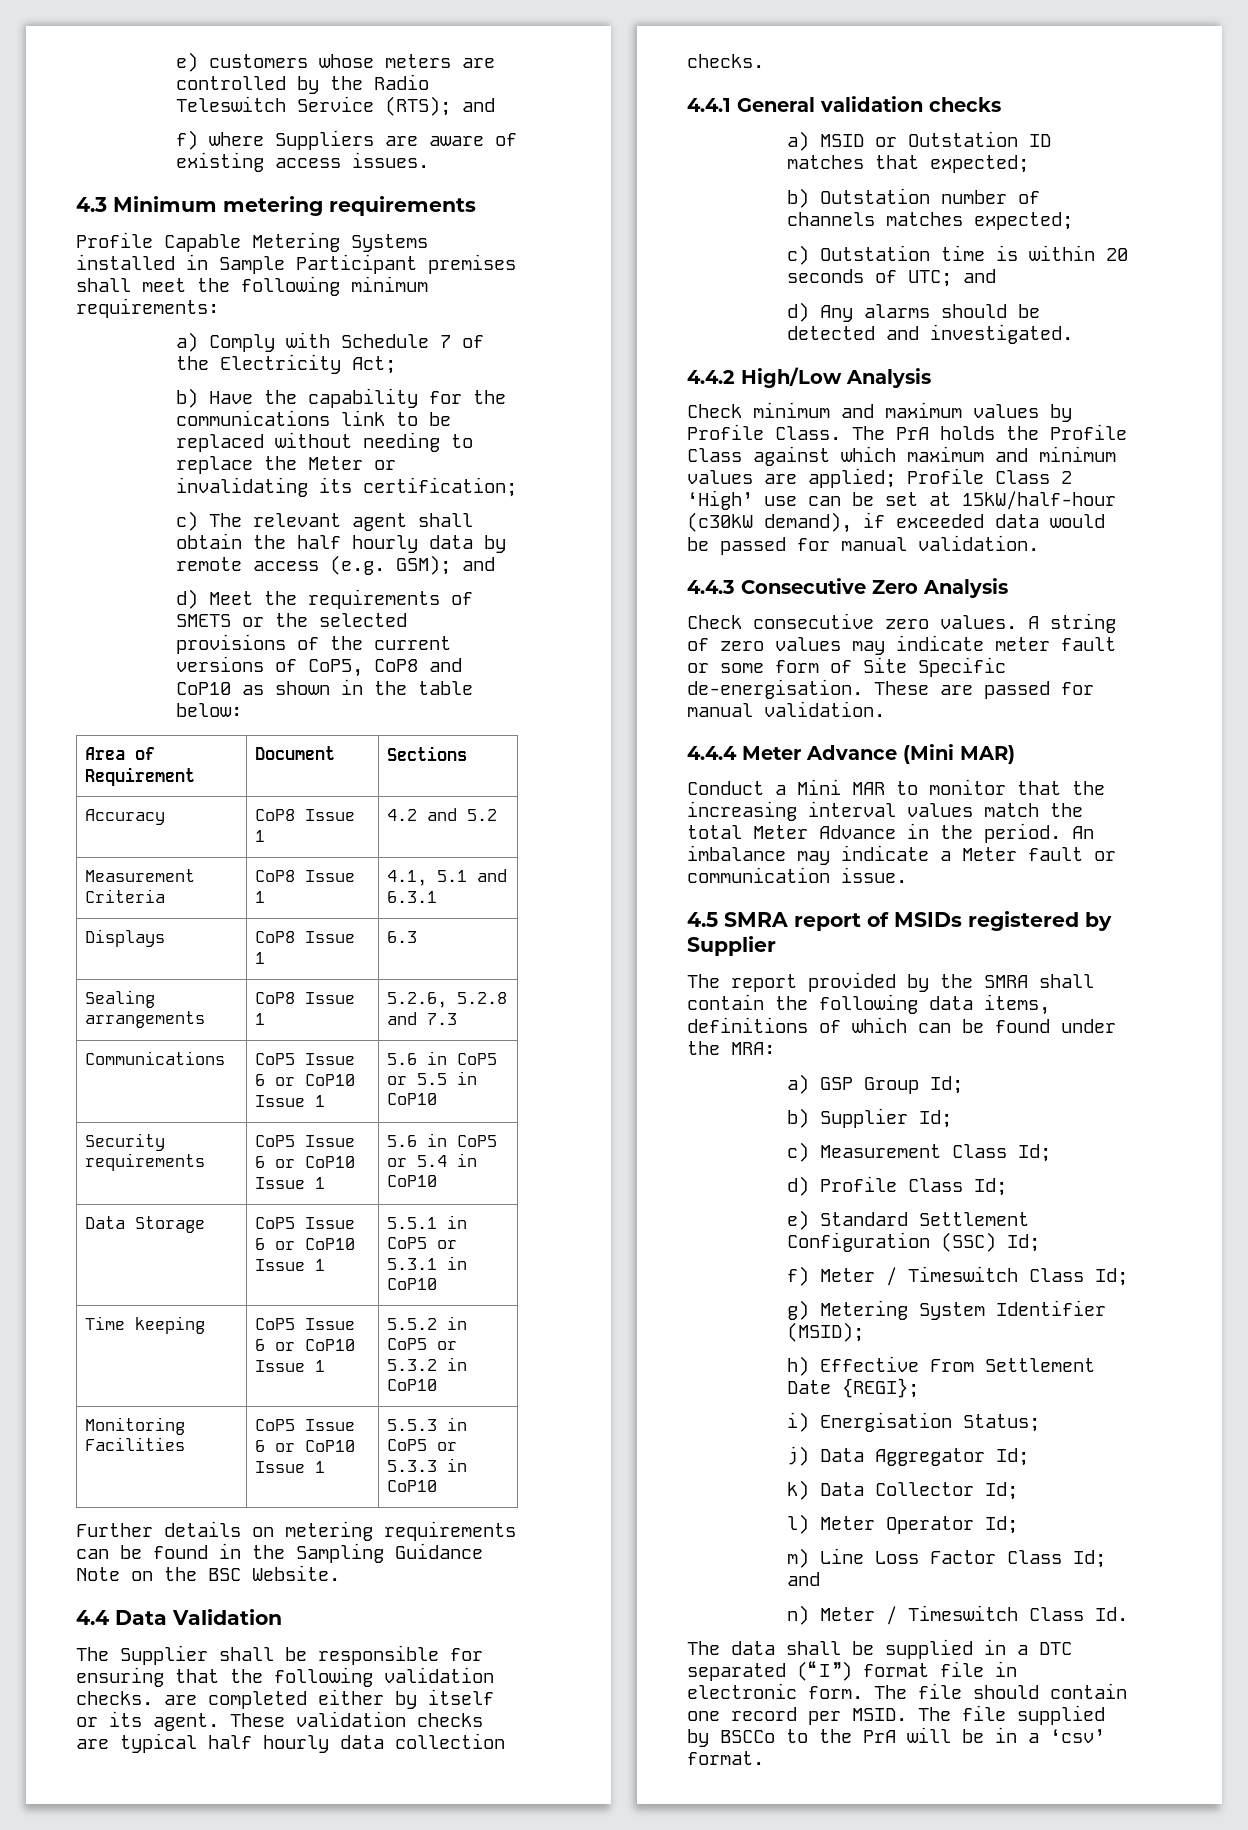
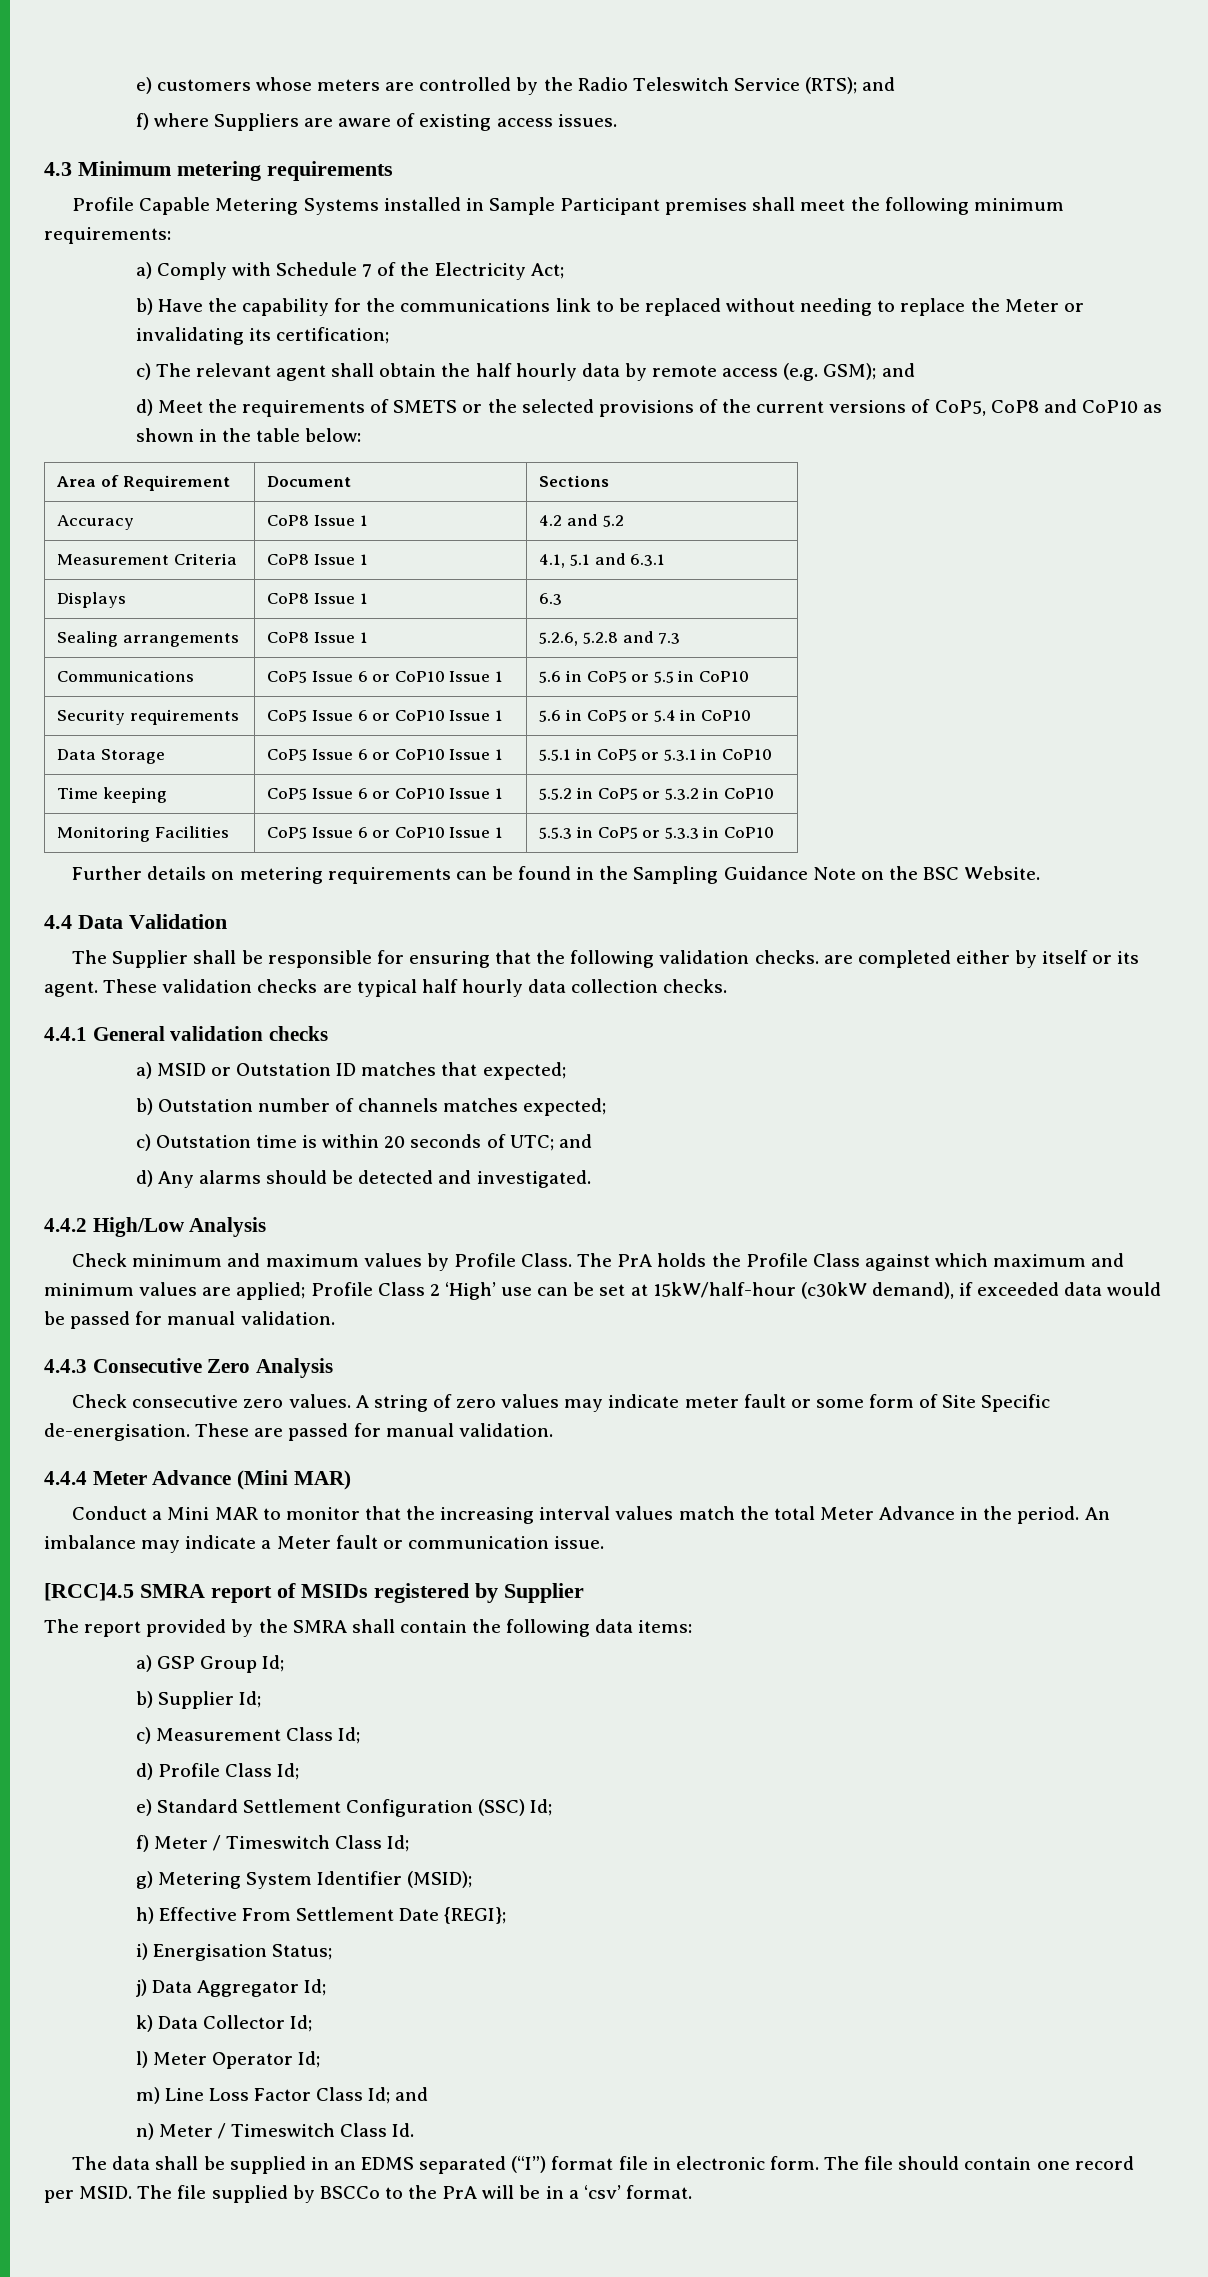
- 4.5 SMRA report of MSIDs registered by Supplier
+ [RCC]4.5 SMRA report of MSIDs registered by Supplier
- The report provided by the SMRA shall contain the following data items, definitions of which can be found under the MRA:
+ The report provided by the SMRA shall contain the following data items:
- The data shall be supplied in a DTC separated (“I”) format file in electronic form.
+ The data shall be supplied in an EDMS separated (“I”) format file in electronic form.

